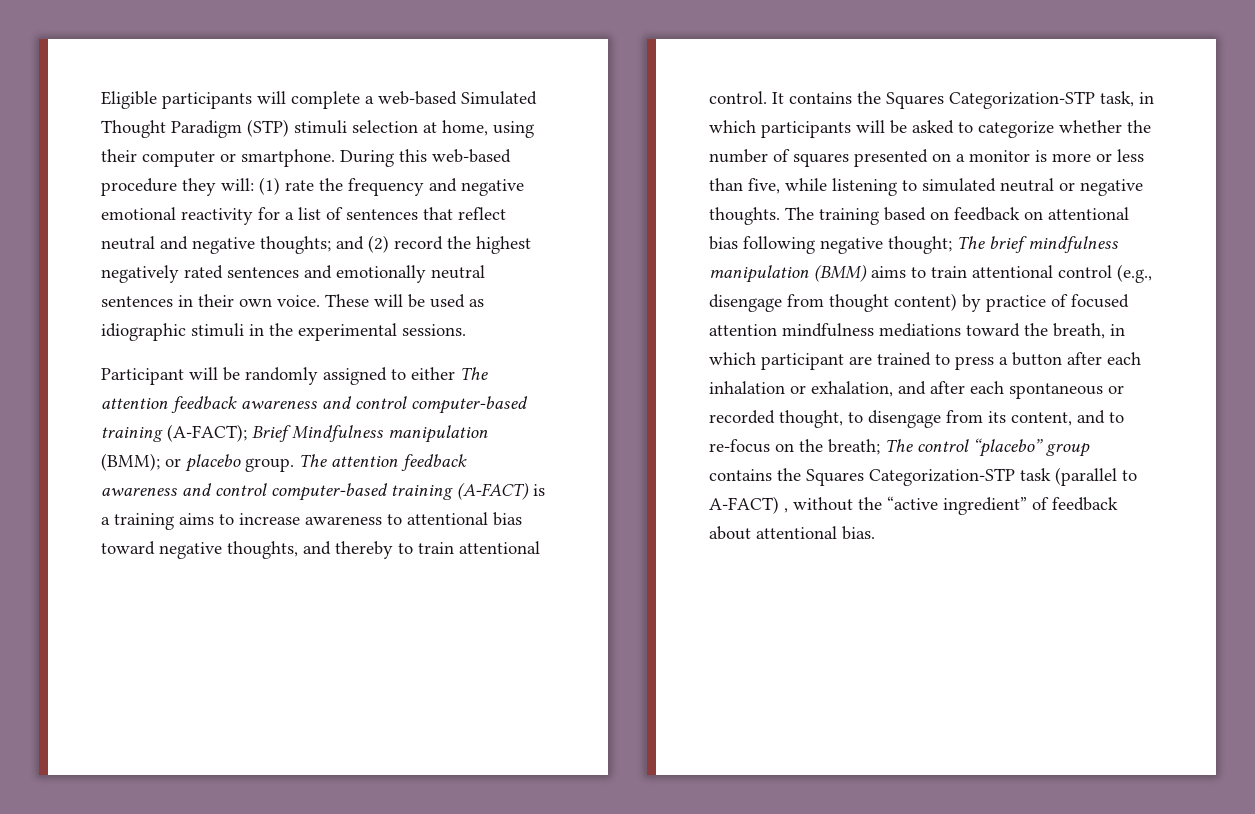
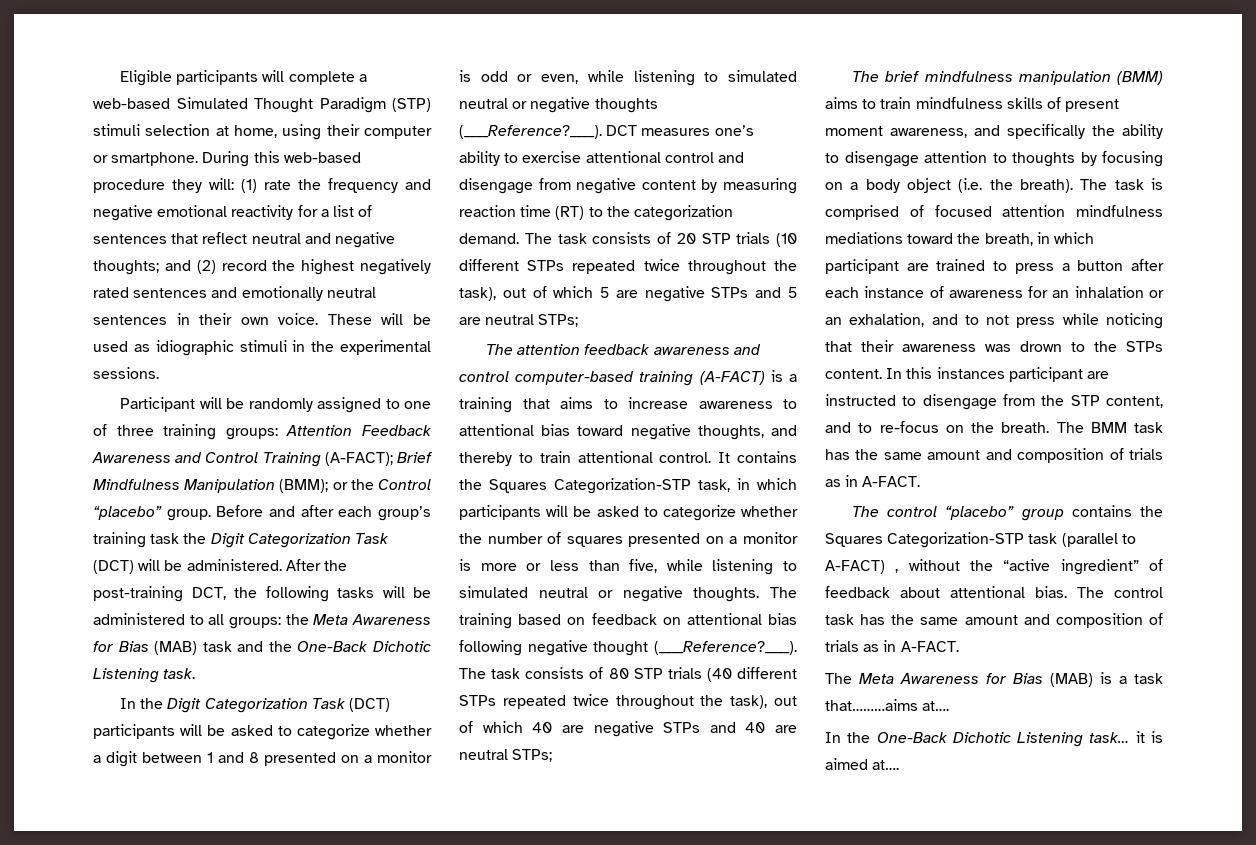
- Participant will be randomly assigned to either The attention feedback awareness and control computer-based training (A-FACT); Brief Mindfulness manipulation (BMM); or placebo group. The attention feedback awareness and control computer-based training (A-FACT) is a training aims to increase awareness to attentional bias toward negative thoughts, and thereby to train attentional control.
+ Participant will be randomly assigned to one of three training groups: Attention Feedback Awareness and Control Training (A-FACT); Brief Mindfulness Manipulation (BMM); or the Control “placebo” group. Before and after each group’s training task the Digit Categorization Task (DCT) will be administered. After the post-training DCT, the following tasks will be administered to all groups: the Meta Awareness for Bias (MAB) task and the One-Back Dichotic Listening task.
+ In the Digit Categorization Task (DCT) participants will be asked to categorize whether a digit between 1 and 8 presented on a monitor is odd or even, while listening to simulated neutral or negative thoughts (____Reference?____). DCT measures one’s ability to exercise attentional control and disengage from negative content by measuring reaction time (RT) to the categorization demand. The task consists of 20 STP trials (10 different STPs repeated twice throughout the task), out of which 5 are negative STPs and 5 are neutral STPs;
+ The attention feedback awareness and control computer-based training (A-FACT) is a training that aims to increase awareness to attentional bias toward negative thoughts, and thereby to train attentional control.
- The training based on feedback on attentional bias following negative thought; The brief mindfulness manipulation (BMM) aims to train attentional control (e.g., disengage from thought content) by practice of focused attention mindfulness mediations toward the breath, in which participant are trained to press a button after each inhalation or exhalation, and after each spontaneous or recorded thought, to disengage from its content, and to re-focus on the breath; The control “placebo” group contains the Squares Categorization-STP task (parallel to A-FACT) , without the “active ingredient” of feedback about attentional bias.
+ The training based on feedback on attentional bias following negative thought (____Reference?____). The task consists of 80 STP trials (40 different STPs repeated twice throughout the task), out of which 40 are negative STPs and 40 are neutral STPs;
+ The brief mindfulness manipulation (BMM) aims to train mindfulness skills of present moment awareness, and specifically the ability to disengage attention to thoughts by focusing on a body object (i.e. the breath). The task is comprised of focused attention mindfulness mediations toward the breath, in which participant are trained to press a button after each instance of awareness for an inhalation or an exhalation, and to not press while noticing that their awareness was drown to the STPs content. In this instances participant are instructed to disengage from the STP content, and to re-focus on the breath. The BMM task has the same amount and composition of trials as in A-FACT.
+ The control “placebo” group contains the Squares Categorization-STP task (parallel to A-FACT) , without the “active ingredient” of feedback about attentional bias.
+ The control task has the same amount and composition of trials as in A-FACT.
+ The Meta Awareness for Bias (MAB) is a task that………aims at….
+ In the One-Back Dichotic Listening task… it is aimed at….

